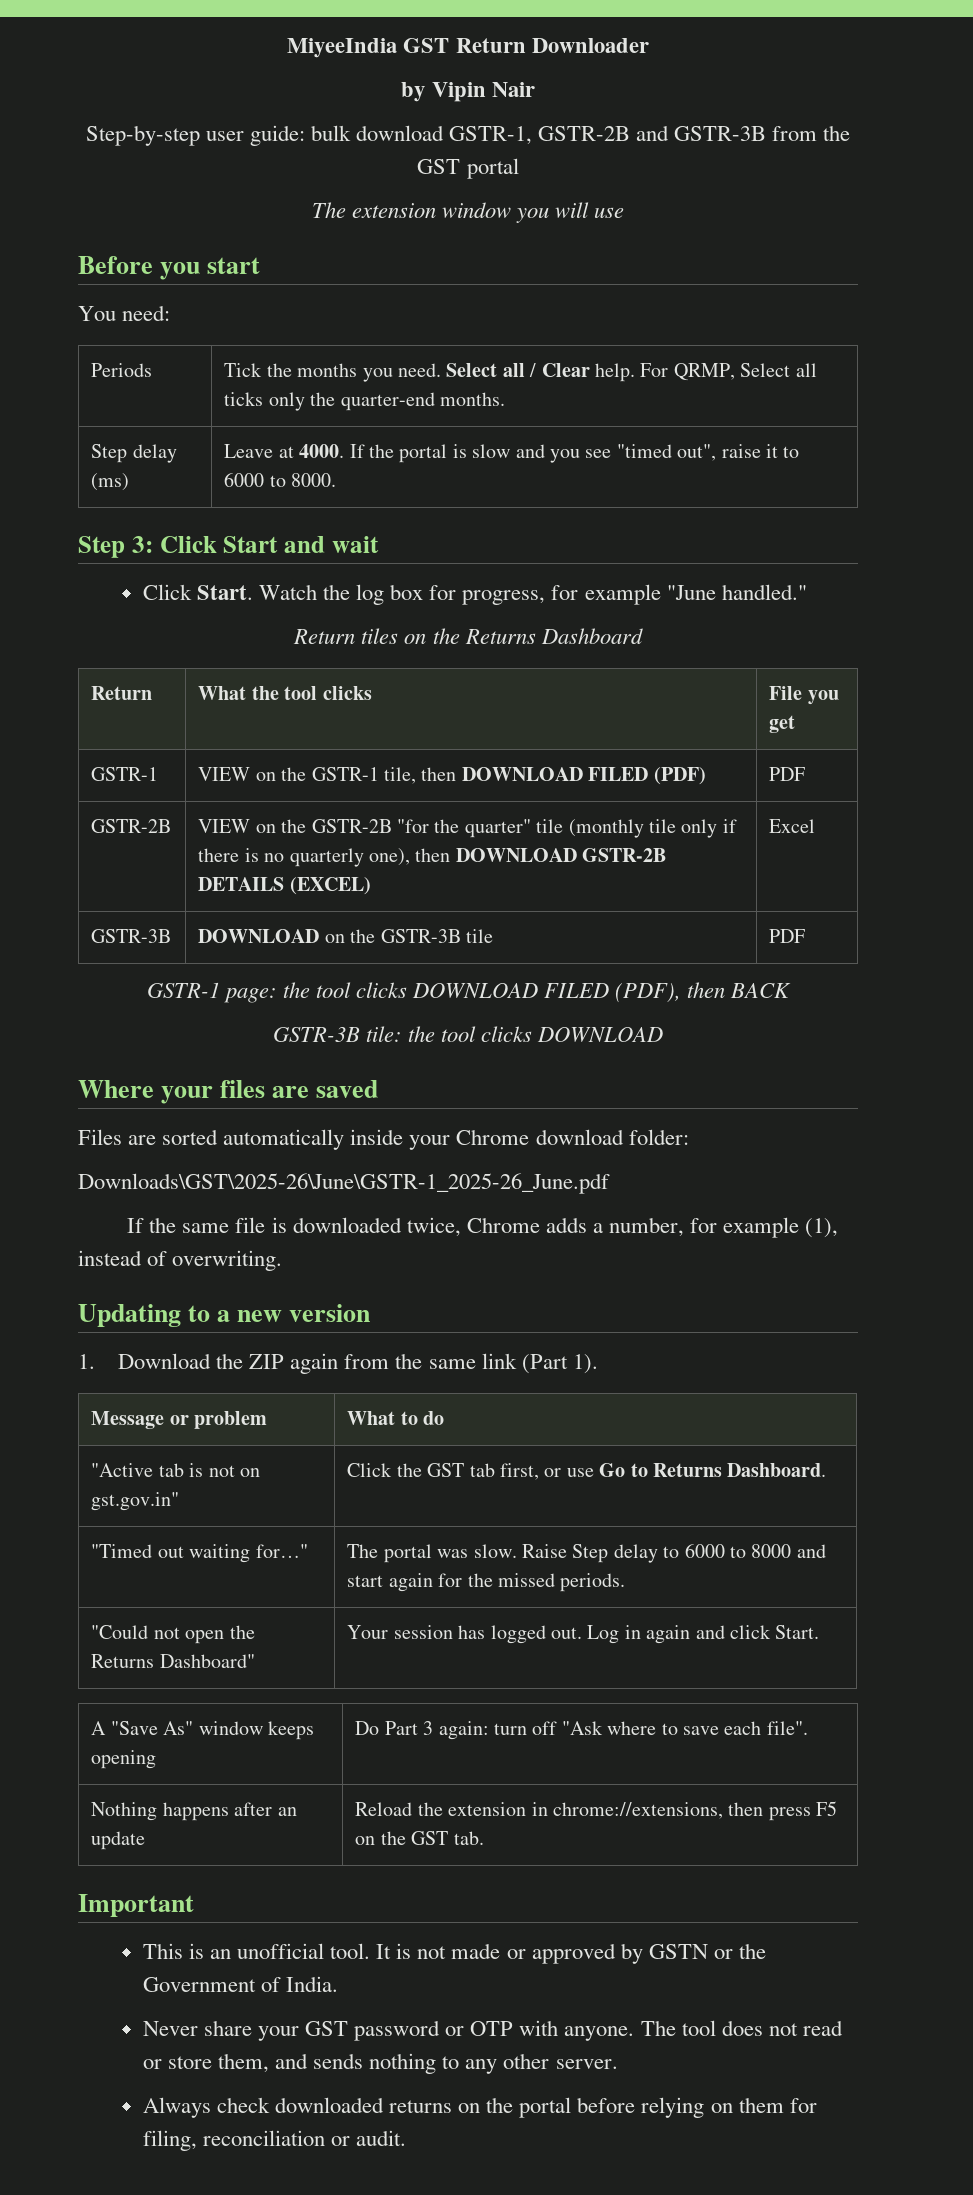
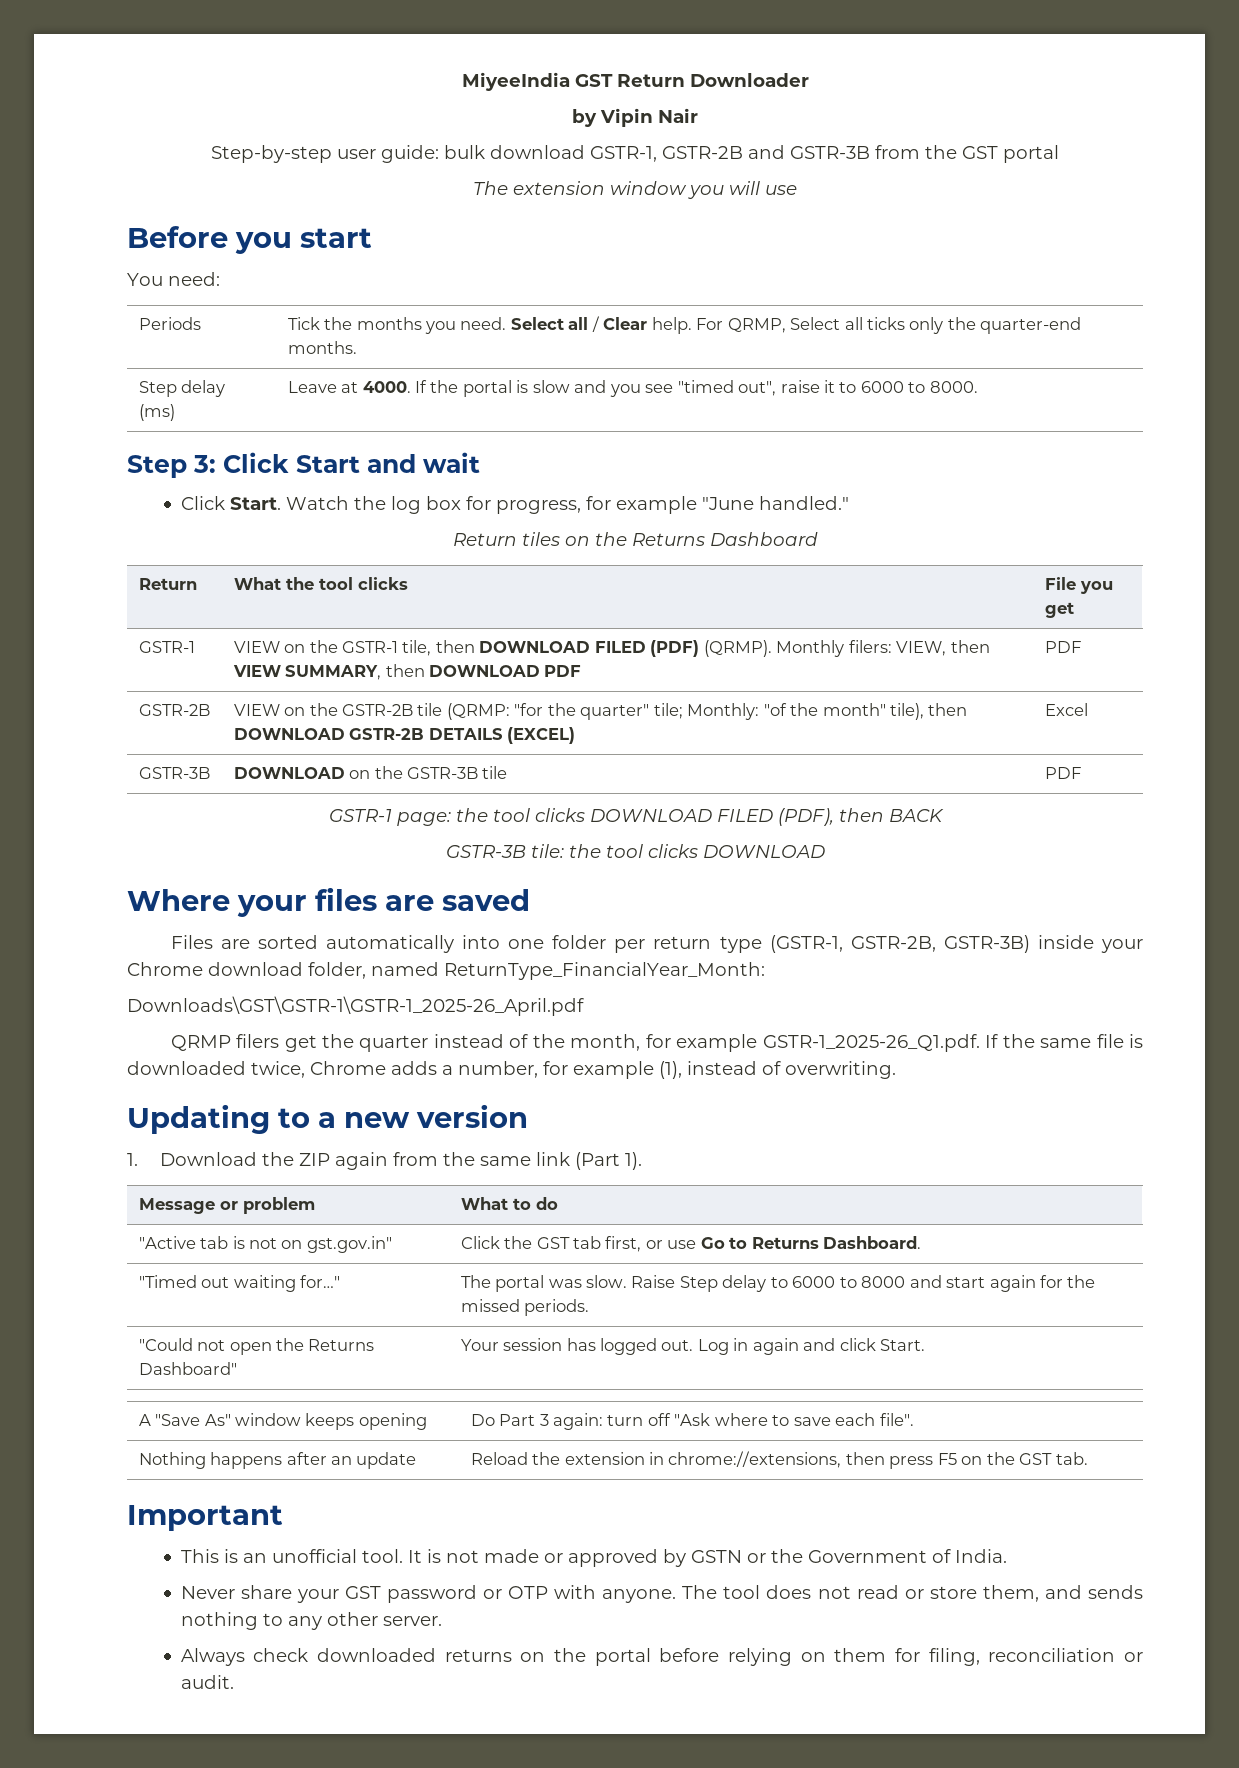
- GSTR-1 | VIEW on the GSTR-1 tile, then DOWNLOAD FILED (PDF) | PDF
+ GSTR-1 | VIEW on the GSTR-1 tile, then DOWNLOAD FILED (PDF) (QRMP). Monthly filers: VIEW, then VIEW SUMMARY, then DOWNLOAD PDF | PDF
- GSTR-2B | VIEW on the GSTR-2B "for the quarter" tile (monthly tile only if there is no quarterly one), then DOWNLOAD GSTR-2B DETAILS (EXCEL) | Excel
+ GSTR-2B | VIEW on the GSTR-2B tile (QRMP: "for the quarter" tile; Monthly: "of the month" tile), then DOWNLOAD GSTR-2B DETAILS (EXCEL) | Excel
- Files are sorted automatically inside your Chrome download folder:
- Downloads\GST\2025-26\June\GSTR-1_2025-26_June.pdf
- If the same file is downloaded twice, Chrome adds a number, for example (1), instead of overwriting.
+ Files are sorted automatically into one folder per return type (GSTR-1, GSTR-2B, GSTR-3B) inside your Chrome download folder, named ReturnType_FinancialYear_Month:
+ Downloads\GST\GSTR-1\GSTR-1_2025-26_April.pdf
+ QRMP filers get the quarter instead of the month, for example GSTR-1_2025-26_Q1.pdf. If the same file is downloaded twice, Chrome adds a number, for example (1), instead of overwriting.

